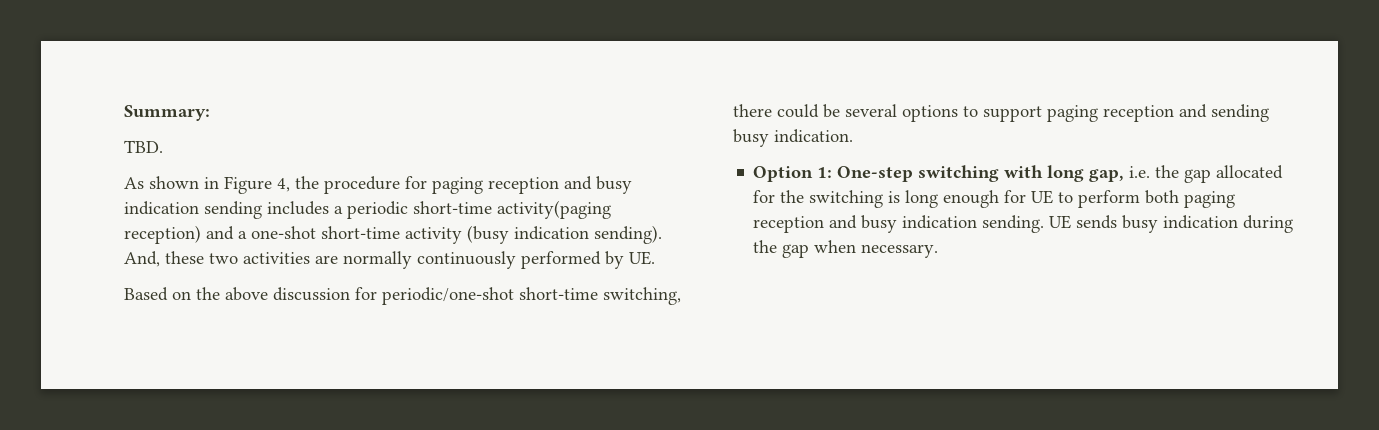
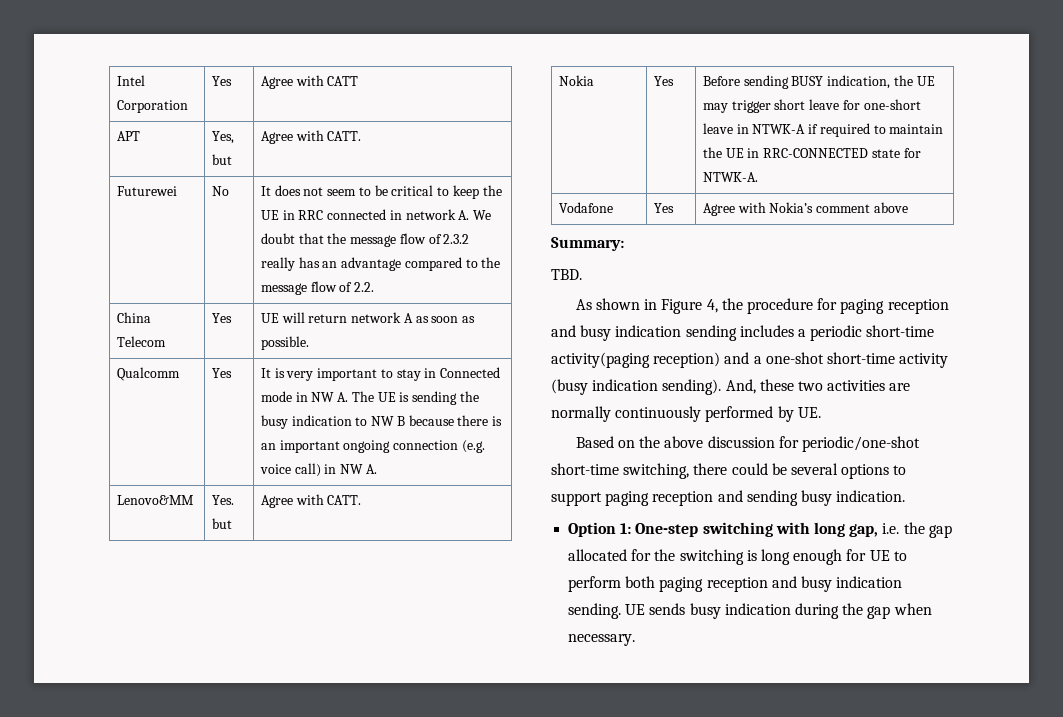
+ Intel Corporation | Yes | Agree with CATT
+ APT | Yes, but | Agree with CATT.
+ Futurewei | No | It does not seem to be critical to keep the UE in RRC connected in network A. We doubt that the message flow of 2.3.2 really has an advantage compared to the message flow of 2.2.
+ China Telecom | Yes | UE will return network A as soon as possible.
+ Qualcomm | Yes | It is very important to stay in Connected mode in NW A. The UE is sending the busy indication to NW B because there is an important ongoing connection (e.g. voice call) in NW A.
+ Lenovo&MM | Yes. but | Agree with CATT.
+ Nokia | Yes | Before sending BUSY indication, the UE may trigger short leave for one-short leave in NTWK-A if required to maintain the UE in RRC-CONNECTED state for NTWK-A.
+ Vodafone | Yes | Agree with Nokia’s comment above

